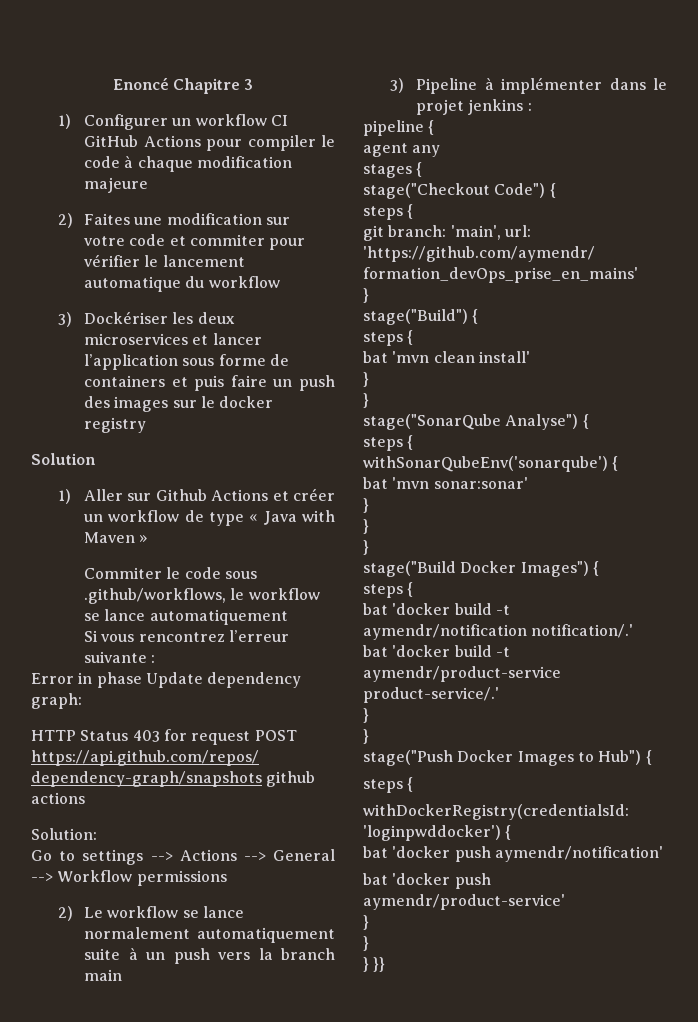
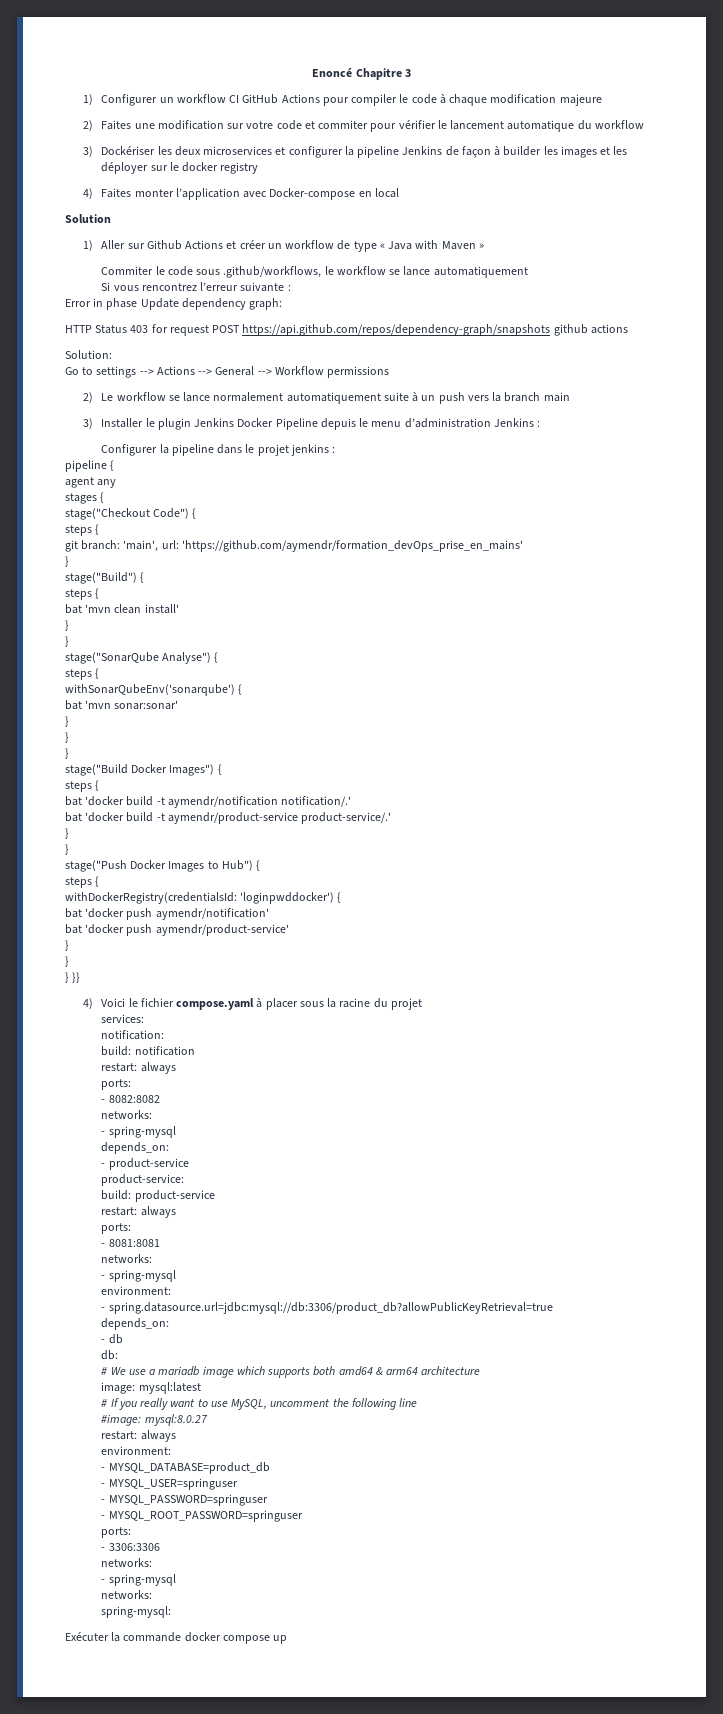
- 3) Dockériser les deux microservices et lancer l’application sous forme de containers et puis faire un push des images sur le docker registry
+ 3) Dockériser les deux microservices et configurer la pipeline Jenkins de façon à builder les images et les déployer sur le docker registry
+ 4) Faites monter l’application avec Docker-compose en local
- 3) Pipeline à implémenter dans le projet jenkins :
+ 3) Installer le plugin Jenkins Docker Pipeline depuis le menu d’administration Jenkins :
+ Configurer la pipeline dans le projet jenkins :
+ 4) Voici le fichier compose.yaml à placer sous la racine du projet
+ services:
+ notification:
+ build: notification
+ restart: always
+ ports:
+ - 8082:8082
+ networks:
+ - spring-mysql
+ depends_on:
+ - product-service
+ product-service:
+ build: product-service
+ restart: always
+ ports:
+ - 8081:8081
+ networks:
+ - spring-mysql
+ environment:
+ - spring.datasource.url=jdbc:mysql://db:3306/product_db?allowPublicKeyRetrieval=true
+ depends_on:
+ - db
+ db:
+ # We use a mariadb image which supports both amd64 & arm64 architecture
+ image: mysql:latest
+ # If you really want to use MySQL, uncomment the following line
+ #image: mysql:8.0.27
+ restart: always
+ environment:
+ - MYSQL_DATABASE=product_db
+ - MYSQL_USER=springuser
+ - MYSQL_PASSWORD=springuser
+ - MYSQL_ROOT_PASSWORD=springuser
+ ports:
+ - 3306:3306
+ networks:
+ - spring-mysql
+ networks:
+ spring-mysql:
+ Exécuter la commande docker compose up

